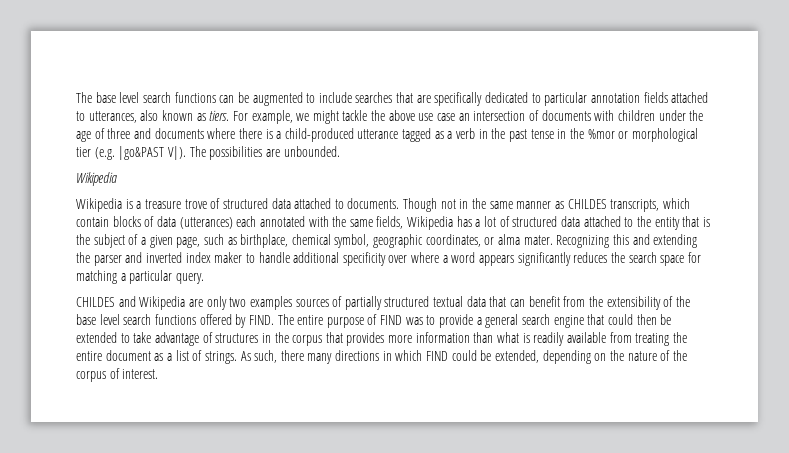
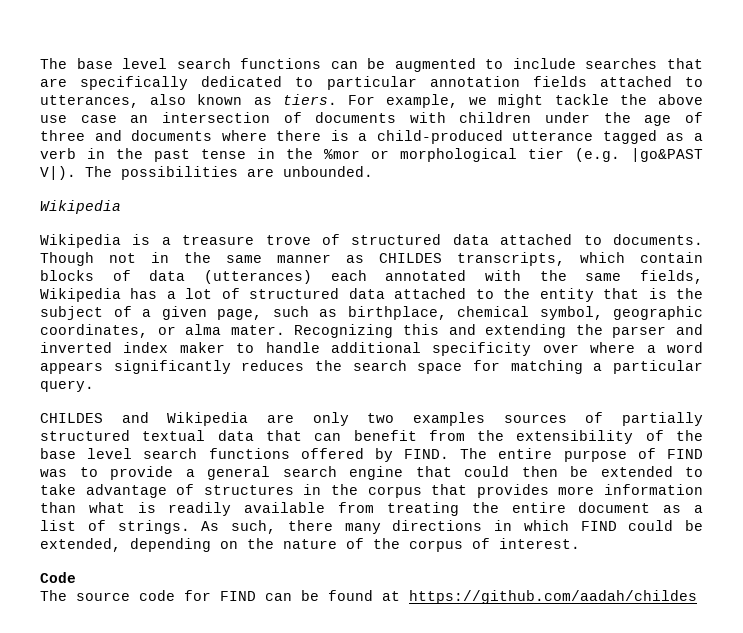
+ Code
+ The source code for FIND can be found at https://github.com/aadah/childes

